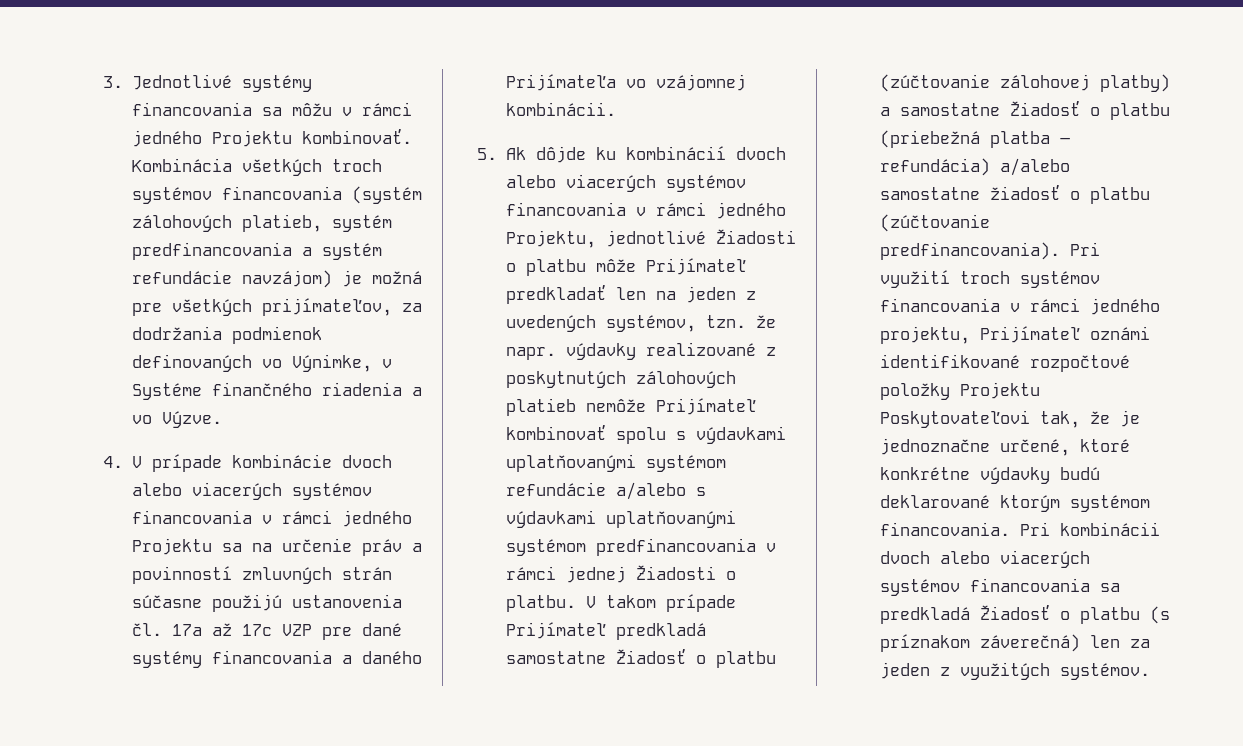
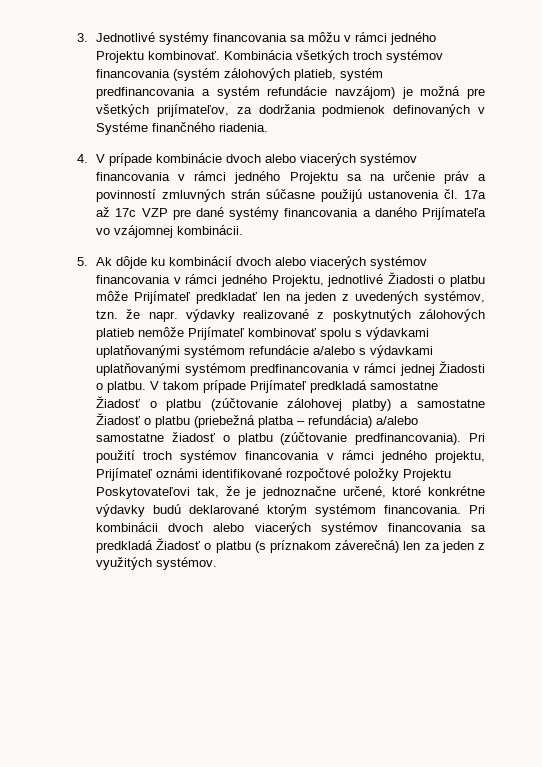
- Kombinácia všetkých troch systémov financovania (systém zálohových platieb, systém predfinancovania a systém refundácie navzájom) je možná pre všetkých prijímateľov, za dodržania podmienok definovaných vo Výnimke, v Systéme finančného riadenia a vo Výzve.
+ Kombinácia všetkých troch systémov financovania (systém zálohových platieb, systém predfinancovania a systém refundácie navzájom) je možná pre všetkých prijímateľov, za dodržania podmienok definovaných v Systéme finančného riadenia.
- Pri využití troch systémov financovania v rámci jedného projektu, Prijímateľ oznámi identifikované rozpočtové položky Projektu Poskytovateľovi tak, že je jednoznačne určené, ktoré konkrétne výdavky budú deklarované ktorým systémom financovania.
+ Pri použití troch systémov financovania v rámci jedného projektu, Prijímateľ oznámi identifikované rozpočtové položky Projektu Poskytovateľovi tak, že je jednoznačne určené, ktoré konkrétne výdavky budú deklarované ktorým systémom financovania.

